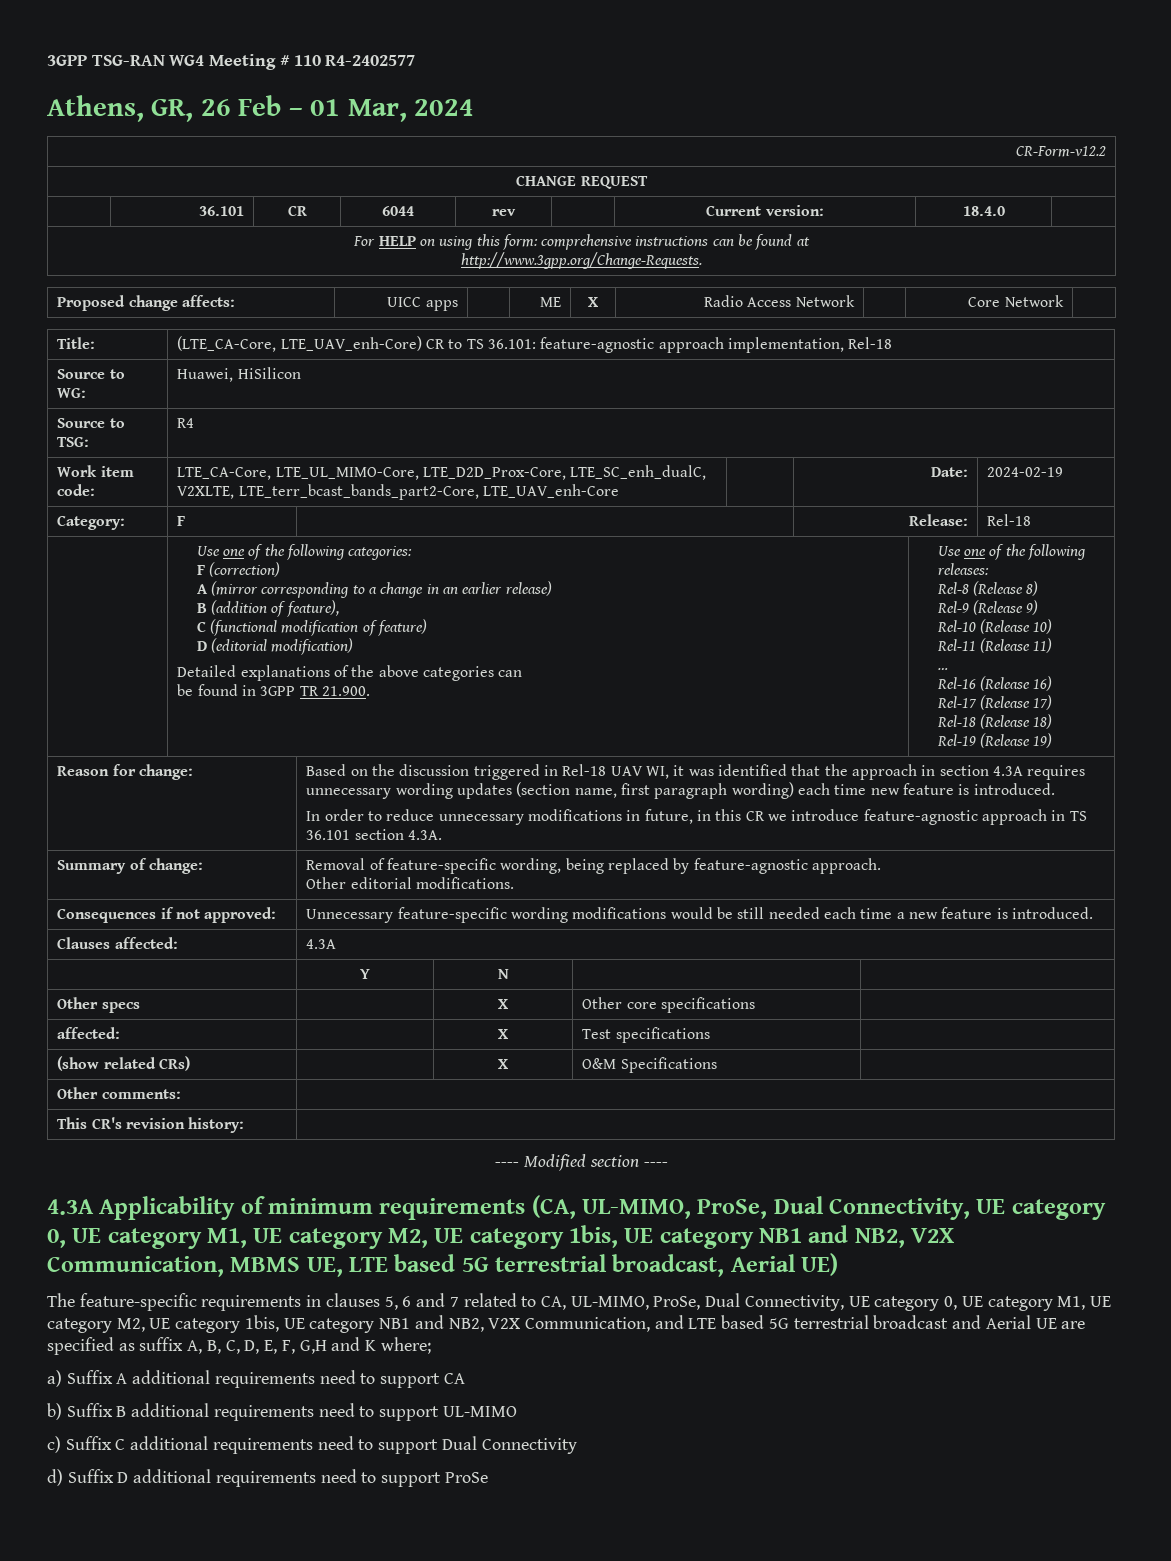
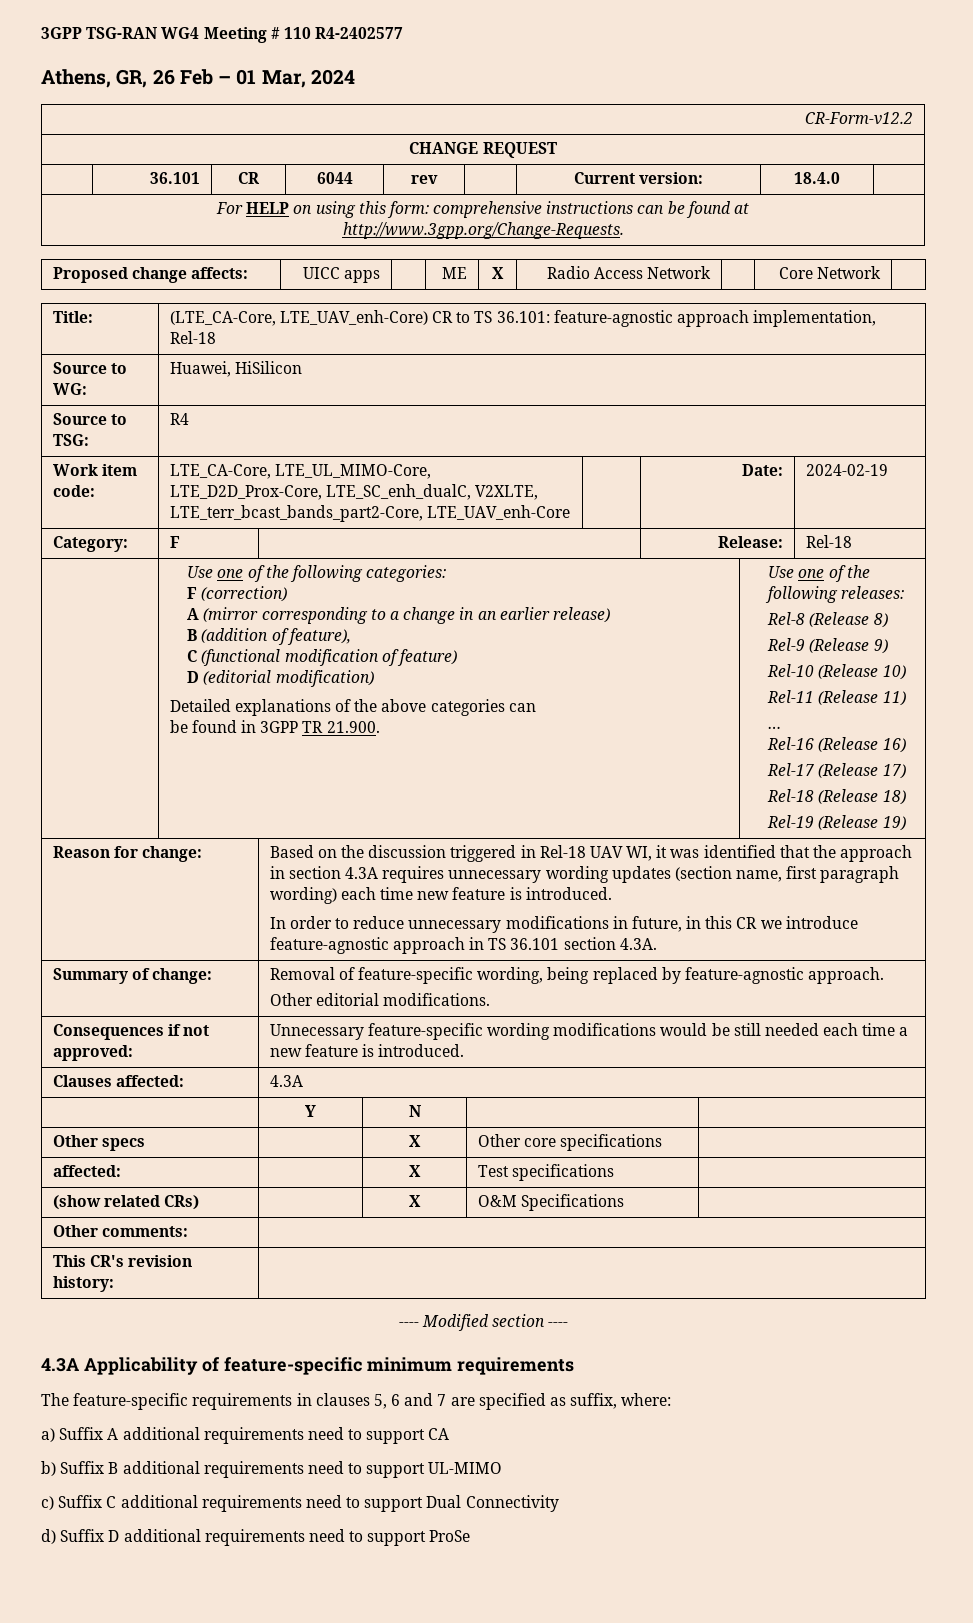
- 4.3A Applicability of minimum requirements (CA, UL-MIMO, ProSe, Dual Connectivity, UE category 0, UE category M1, UE category M2, UE category 1bis, UE category NB1 and NB2, V2X Communication, MBMS UE, LTE based 5G terrestrial broadcast, Aerial UE)
+ 4.3A Applicability of feature-specific minimum requirements
- The feature-specific requirements in clauses 5, 6 and 7 related to CA, UL-MIMO, ProSe, Dual Connectivity, UE category 0, UE category M1, UE category M2, UE category 1bis, UE category NB1 and NB2, V2X Communication, and LTE based 5G terrestrial broadcast and Aerial UE are specified as suffix A, B, C, D, E, F, G,H and K where;
+ The feature-specific requirements in clauses 5, 6 and 7 are specified as suffix, where:

